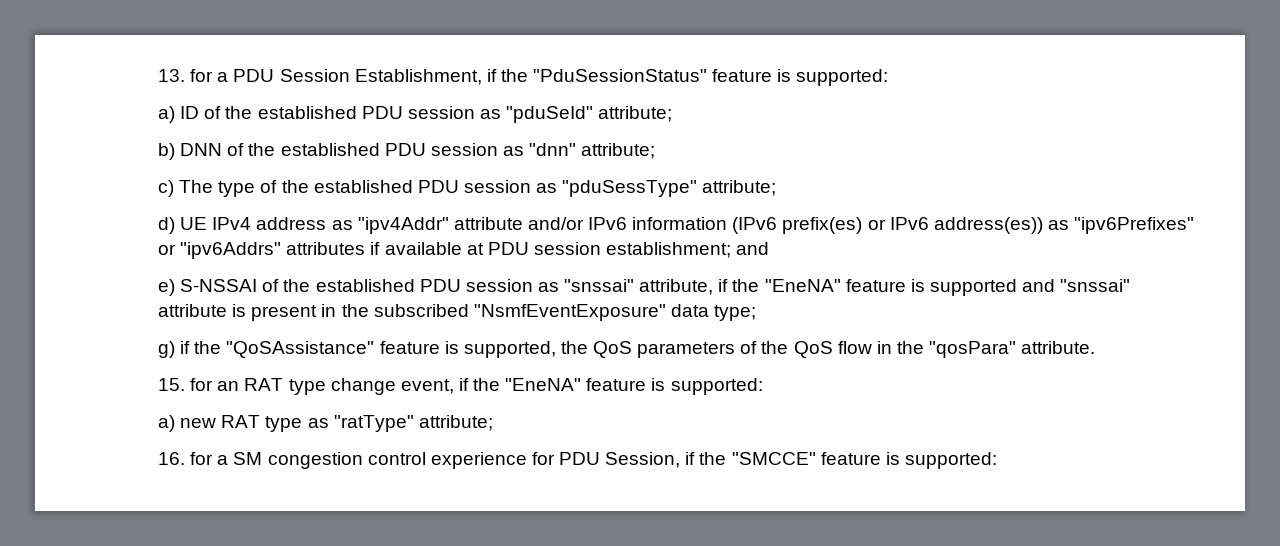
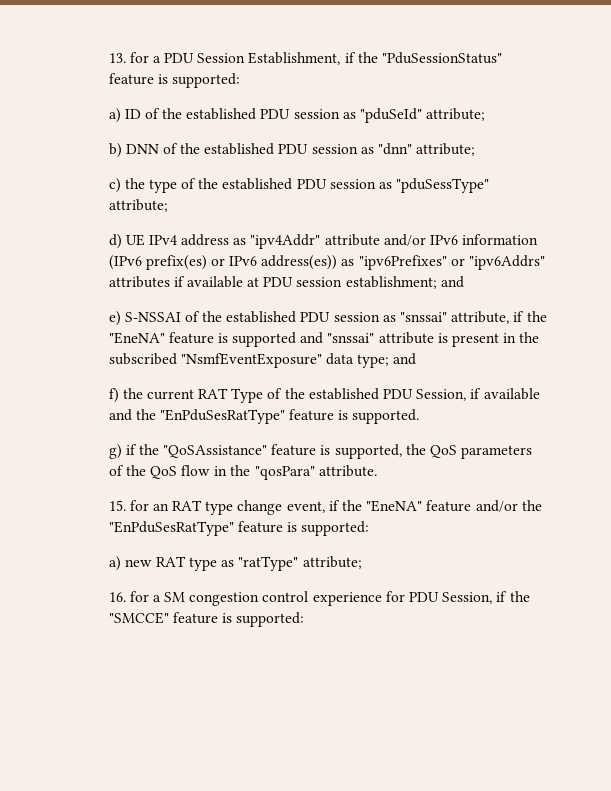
- c) The type of the established PDU session as "pduSessType" attribute;
+ c) the type of the established PDU session as "pduSessType" attribute;
- e) S-NSSAI of the established PDU session as "snssai" attribute, if the "EneNA" feature is supported and "snssai" attribute is present in the subscribed "NsmfEventExposure" data type;
+ e) S-NSSAI of the established PDU session as "snssai" attribute, if the "EneNA" feature is supported and "snssai" attribute is present in the subscribed "NsmfEventExposure" data type; and
+ f) the current RAT Type of the established PDU Session, if available and the "EnPduSesRatType" feature is supported.
- 15. for an RAT type change event, if the "EneNA" feature is supported:
+ 15. for an RAT type change event, if the "EneNA" feature and/or the "EnPduSesRatType" feature is supported:

